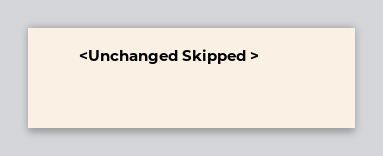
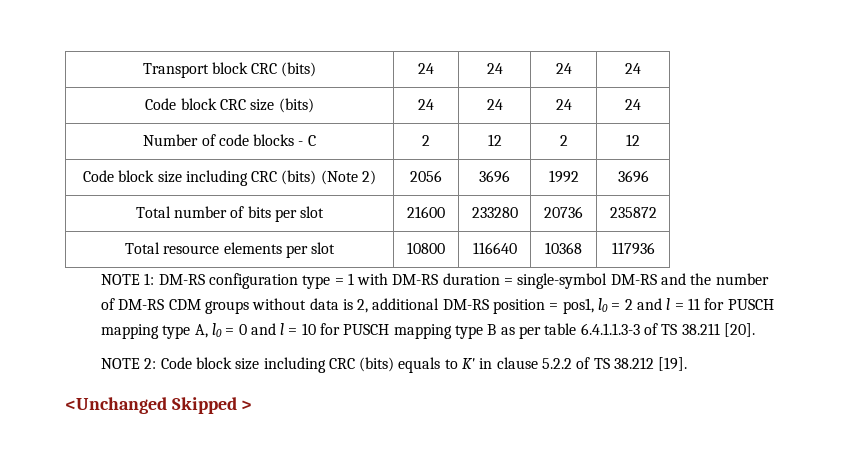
+ Transport block CRC (bits) | 24 | 24 | 24 | 24
+ Code block CRC size (bits) | 24 | 24 | 24 | 24
+ Number of code blocks - C | 2 | 12 | 2 | 12
+ Code block size including CRC (bits) (Note 2) | 2056 | 3696 | 1992 | 3696
+ Total number of bits per slot | 21600 | 233280 | 20736 | 235872
+ Total resource elements per slot | 10800 | 116640 | 10368 | 117936
+ NOTE 1: DM-RS configuration type = 1 with DM-RS duration = single-symbol DM-RS and the number of DM-RS CDM groups without data is 2, additional DM-RS position = pos1, l0 = 2 and l = 11 for PUSCH mapping type A, l0 = 0 and l = 10 for PUSCH mapping type B as per table 6.4.1.1.3-3 of TS 38.211 [20].
+ NOTE 2: Code block size including CRC (bits) equals to K' in clause 5.2.2 of TS 38.212 [19].

